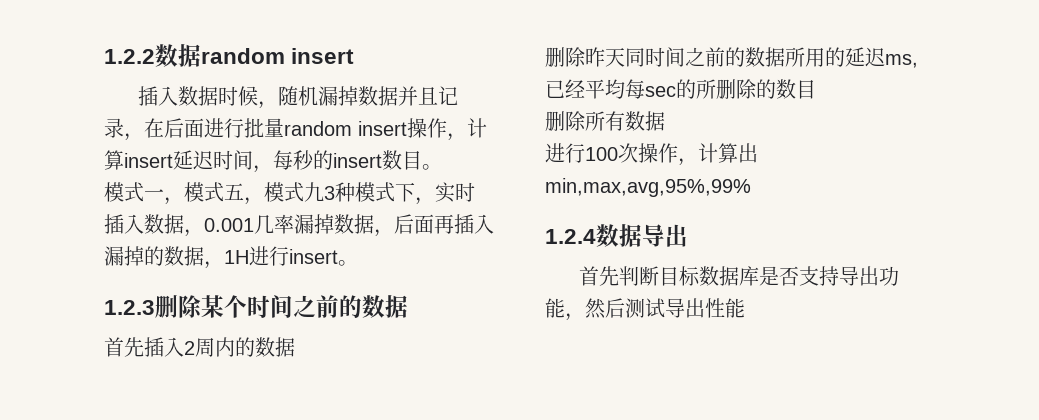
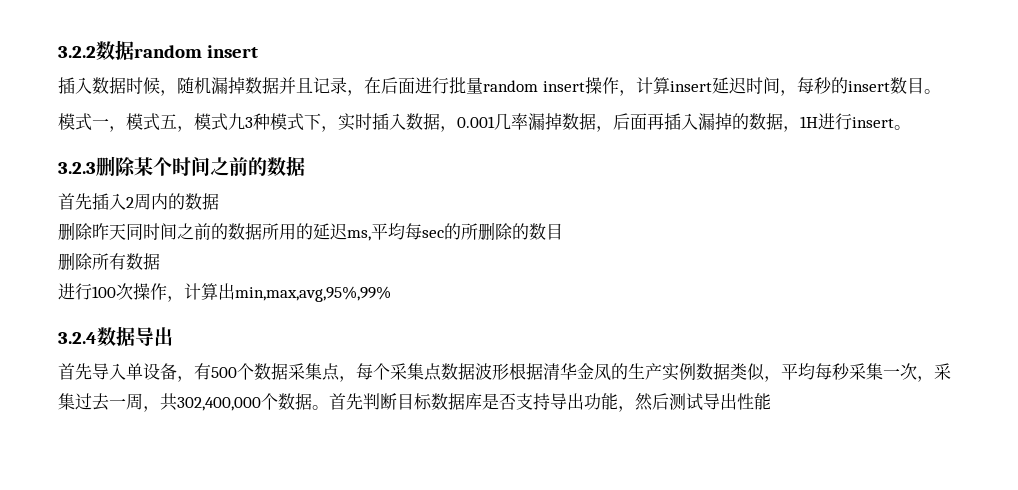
- 1.2.2数据random insert
+ 3.2.2数据random insert
- 1.2.3删除某个时间之前的数据
+ 3.2.3删除某个时间之前的数据
- 删除昨天同时间之前的数据所用的延迟ms,已经平均每sec的所删除的数目
+ 删除昨天同时间之前的数据所用的延迟ms,平均每sec的所删除的数目
- 1.2.4数据导出
+ 3.2.4数据导出
- 首先判断目标数据库是否支持导出功能，然后测试导出性能
+ 首先导入单设备，有500个数据采集点，每个采集点数据波形根据清华金凤的生产实例数据类似，平均每秒采集一次，采集过去一周，共302,400,000个数据。首先判断目标数据库是否支持导出功能，然后测试导出性能

